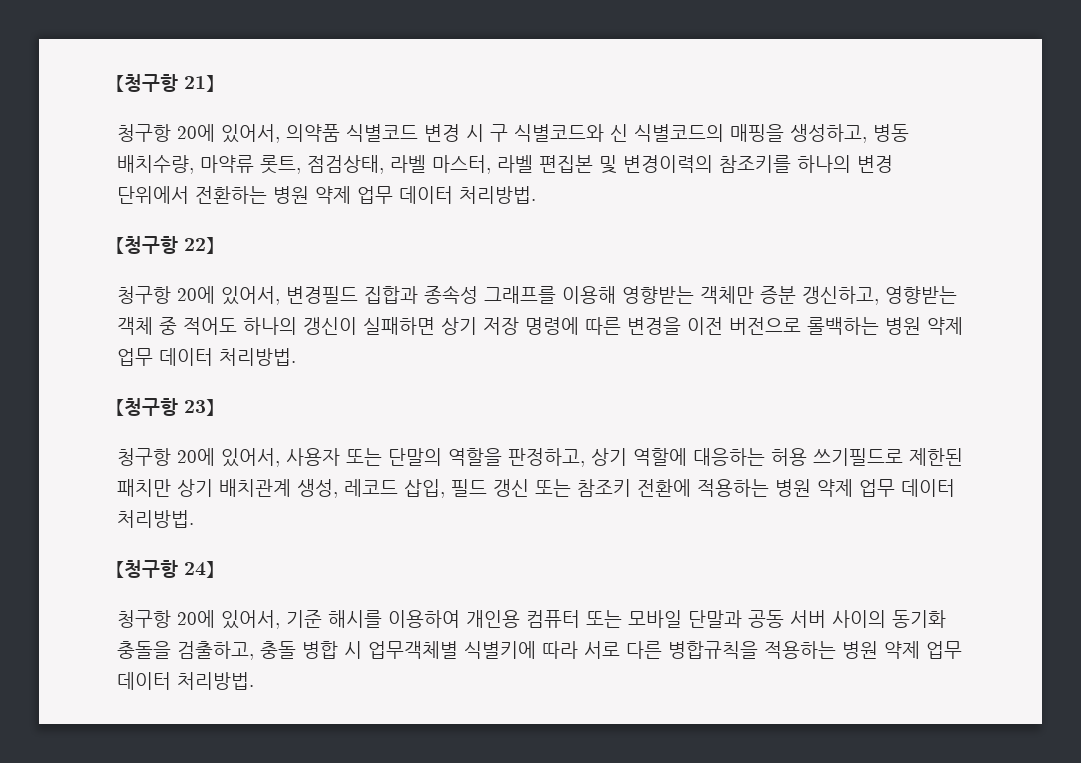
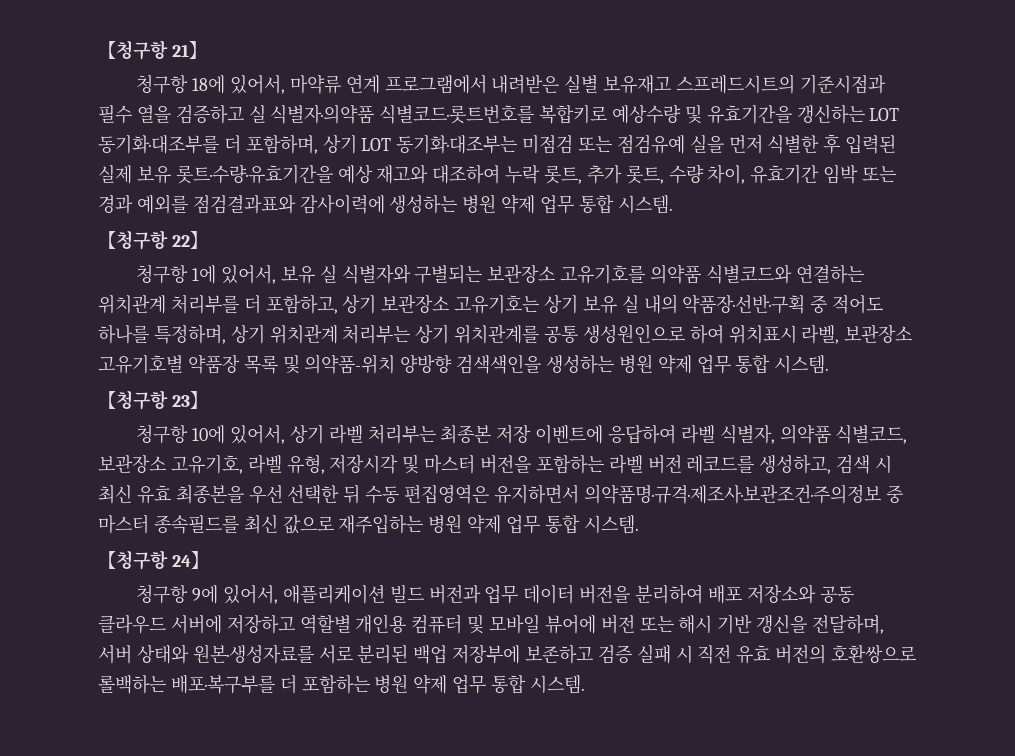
- 청구항 20에 있어서, 의약품 식별코드 변경 시 구 식별코드와 신 식별코드의 매핑을 생성하고, 병동 배치수량, 마약류 롯트, 점검상태, 라벨 마스터, 라벨 편집본 및 변경이력의 참조키를 하나의 변경 단위에서 전환하는 병원 약제 업무 데이터 처리방법.
+ 청구항 18에 있어서, 마약류 연계 프로그램에서 내려받은 실별 보유재고 스프레드시트의 기준시점과 필수 열을 검증하고 실 식별자·의약품 식별코드·롯트번호를 복합키로 예상수량 및 유효기간을 갱신하는 LOT 동기화·대조부를 더 포함하며, 상기 LOT 동기화·대조부는 미점검 또는 점검유예 실을 먼저 식별한 후 입력된 실제 보유 롯트·수량·유효기간을 예상 재고와 대조하여 누락 롯트, 추가 롯트, 수량 차이, 유효기간 임박 또는 경과 예외를 점검결과표와 감사이력에 생성하는 병원 약제 업무 통합 시스템.
- 청구항 20에 있어서, 변경필드 집합과 종속성 그래프를 이용해 영향받는 객체만 증분 갱신하고, 영향받는 객체 중 적어도 하나의 갱신이 실패하면 상기 저장 명령에 따른 변경을 이전 버전으로 롤백하는 병원 약제 업무 데이터 처리방법.
+ 청구항 1에 있어서, 보유 실 식별자와 구별되는 보관장소 고유기호를 의약품 식별코드와 연결하는 위치관계 처리부를 더 포함하고, 상기 보관장소 고유기호는 상기 보유 실 내의 약품장·선반·구획 중 적어도 하나를 특정하며, 상기 위치관계 처리부는 상기 위치관계를 공통 생성원인으로 하여 위치표시 라벨, 보관장소 고유기호별 약품장 목록 및 의약품-위치 양방향 검색색인을 생성하는 병원 약제 업무 통합 시스템.
- 청구항 20에 있어서, 사용자 또는 단말의 역할을 판정하고, 상기 역할에 대응하는 허용 쓰기필드로 제한된 패치만 상기 배치관계 생성, 레코드 삽입, 필드 갱신 또는 참조키 전환에 적용하는 병원 약제 업무 데이터 처리방법.
+ 청구항 10에 있어서, 상기 라벨 처리부는 최종본 저장 이벤트에 응답하여 라벨 식별자, 의약품 식별코드, 보관장소 고유기호, 라벨 유형, 저장시각 및 마스터 버전을 포함하는 라벨 버전 레코드를 생성하고, 검색 시 최신 유효 최종본을 우선 선택한 뒤 수동 편집영역은 유지하면서 의약품명·규격·제조사·보관조건·주의정보 중 마스터 종속필드를 최신 값으로 재주입하는 병원 약제 업무 통합 시스템.
- 청구항 20에 있어서, 기준 해시를 이용하여 개인용 컴퓨터 또는 모바일 단말과 공동 서버 사이의 동기화 충돌을 검출하고, 충돌 병합 시 업무객체별 식별키에 따라 서로 다른 병합규칙을 적용하는 병원 약제 업무 데이터 처리방법.
+ 청구항 9에 있어서, 애플리케이션 빌드 버전과 업무 데이터 버전을 분리하여 배포 저장소와 공동 클라우드 서버에 저장하고 역할별 개인용 컴퓨터 및 모바일 뷰어에 버전 또는 해시 기반 갱신을 전달하며, 서버 상태와 원본·생성자료를 서로 분리된 백업 저장부에 보존하고 검증 실패 시 직전 유효 버전의 호환쌍으로 롤백하는 배포·복구부를 더 포함하는 병원 약제 업무 통합 시스템.

